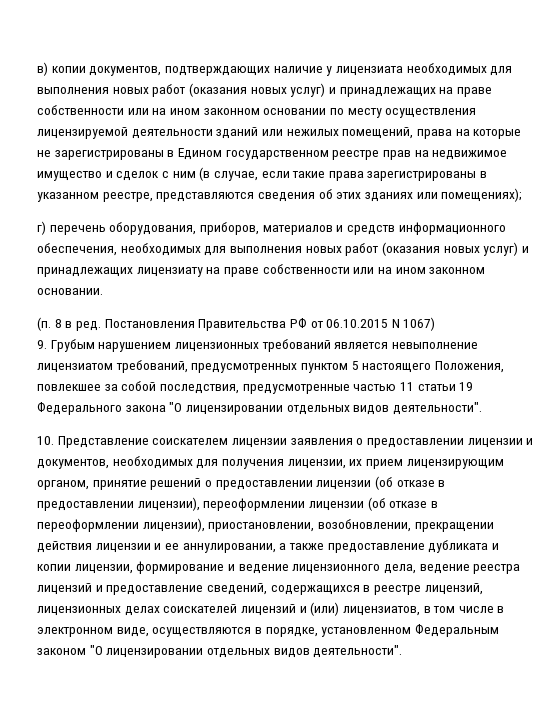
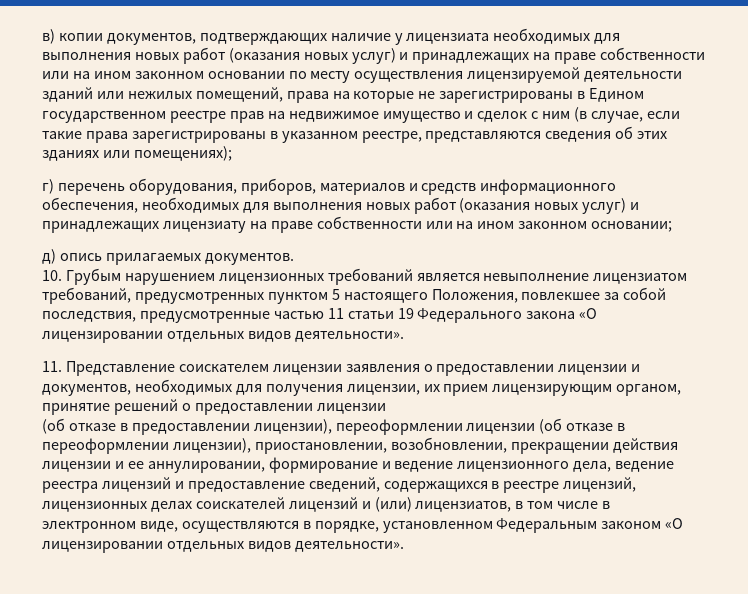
- г) перечень оборудования, приборов, материалов и средств информационного обеспечения, необходимых для выполнения новых работ (оказания новых услуг) и принадлежащих лицензиату на праве собственности или на ином законном основании.
- (п. 8 в ред. Постановления Правительства РФ от 06.10.2015 N 1067)
- 9. Грубым нарушением лицензионных требований является невыполнение лицензиатом требований, предусмотренных пунктом 5 настоящего Положения, повлекшее за собой последствия, предусмотренные частью 11 статьи 19 Федерального закона "О лицензировании отдельных видов деятельности".
- 10. Представление соискателем лицензии заявления о предоставлении лицензии и документов, необходимых для получения лицензии, их прием лицензирующим органом, принятие решений о предоставлении лицензии (об отказе в предоставлении лицензии), переоформлении лицензии (об отказе в переоформлении лицензии), приостановлении, возобновлении, прекращении действия лицензии и ее аннулировании, а также предоставление дубликата и копии лицензии, формирование и ведение лицензионного дела, ведение реестра лицензий и предоставление сведений, содержащихся в реестре лицензий, лицензионных делах соискателей лицензий и (или) лицензиатов, в том числе в электронном виде, осуществляются в порядке, установленном Федеральным законом "О лицензировании отдельных видов деятельности".
+ г) перечень оборудования, приборов, материалов и средств информационного обеспечения, необходимых для выполнения новых работ (оказания новых услуг) и принадлежащих лицензиату на праве собственности или на ином законном основании;
+ д) опись прилагаемых документов.
+ 10. Грубым нарушением лицензионных требований является невыполнение лицензиатом требований, предусмотренных пунктом 5 настоящего Положения, повлекшее за собой последствия, предусмотренные частью 11 статьи 19 Федерального закона «О лицензировании отдельных видов деятельности».
+ 11. Представление соискателем лицензии заявления о предоставлении лицензии и документов, необходимых для получения лицензии, их прием лицензирующим органом, принятие решений о предоставлении лицензии
+ (об отказе в предоставлении лицензии), переоформлении лицензии (об отказе в переоформлении лицензии), приостановлении, возобновлении, прекращении действия лицензии и ее аннулировании, формирование и ведение лицензионного дела, ведение реестра лицензий и предоставление сведений, содержащихся в реестре лицензий, лицензионных делах соискателей лицензий и (или) лицензиатов, в том числе в электронном виде, осуществляются в порядке, установленном Федеральным законом «О лицензировании отдельных видов деятельности».

